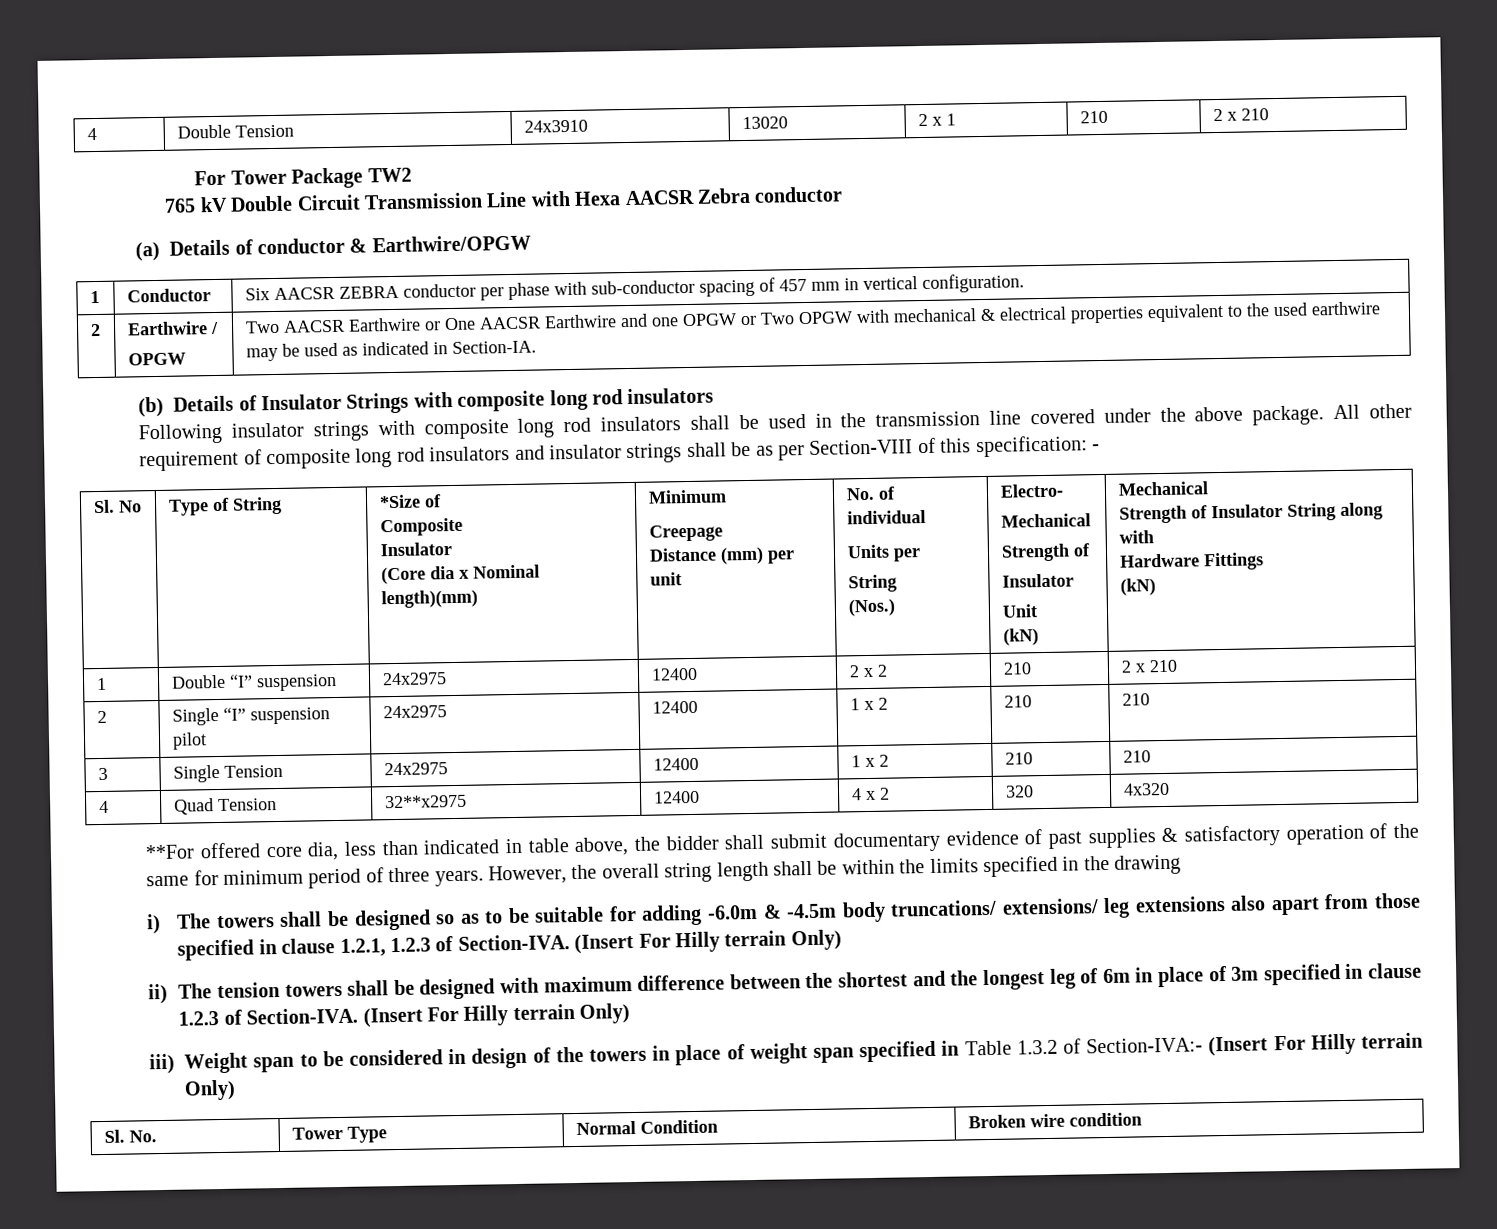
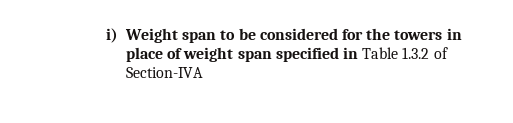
- 4 | Double Tension | 24x3910 | 13020 | 2 x 1 | 210 | 2 x 210
- For Tower Package TW2
- 765 kV Double Circuit Transmission Line with Hexa AACSR Zebra conductor
- (a) Details of conductor & Earthwire/OPGW
- 1 | Conductor | Six AACSR ZEBRA conductor per phase with sub-conductor spacing of 457 mm in vertical configuration.
- 2 | Earthwire /
- OPGW | Two AACSR Earthwire or One AACSR Earthwire and one OPGW or Two OPGW with mechanical & electrical properties equivalent to the used earthwire may be used as indicated in Section-IA.
- (b) Details of Insulator Strings with composite long rod insulators
- Following insulator strings with composite long rod insulators shall be used in the transmission line covered under the above package. All other requirement of composite long rod insulators and insulator strings shall be as per Section-VIII of this specification: -
- Sl. No | Type of String | *Size of
- Composite
- Insulator
- (Core dia x Nominal length)(mm) | Minimum
- Creepage
- Distance (mm) per unit | No. of individual
- Units per
- String
- (Nos.) | Electro-
- Mechanical
- Strength of
- Insulator
- Unit
- (kN) | Mechanical
- Strength of Insulator String along with
- Hardware Fittings
- (kN)
- 1 | Double “I” suspension | 24x2975 | 12400 | 2 x 2 | 210 | 2 x 210
- 2 | Single “I” suspension pilot | 24x2975 | 12400 | 1 x 2 | 210 | 210
- 3 | Single Tension | 24x2975 | 12400 | 1 x 2 | 210 | 210
- 4 | Quad Tension | 32**x2975 | 12400 | 4 x 2 | 320 | 4x320
- **For offered core dia, less than indicated in table above, the bidder shall submit documentary evidence of past supplies & satisfactory operation of the same for minimum period of three years. However, the overall string length shall be within the limits specified in the drawing
- i) The towers shall be designed so as to be suitable for adding -6.0m & -4.5m body truncations/ extensions/ leg extensions also apart from those specified in clause 1.2.1, 1.2.3 of Section-IVA. (Insert For Hilly terrain Only)
- ii) The tension towers shall be designed with maximum difference between the shortest and the longest leg of 6m in place of 3m specified in clause 1.2.3 of Section-IVA. (Insert For Hilly terrain Only)
- iii) Weight span to be considered in design of the towers in place of weight span specified in Table 1.3.2 of Section-IVA:- (Insert For Hilly terrain Only)
- Sl. No. | Tower Type | Normal Condition | Broken wire condition
+ i) Weight span to be considered for the towers in place of weight span specified in Table 1.3.2 of Section-IVA

